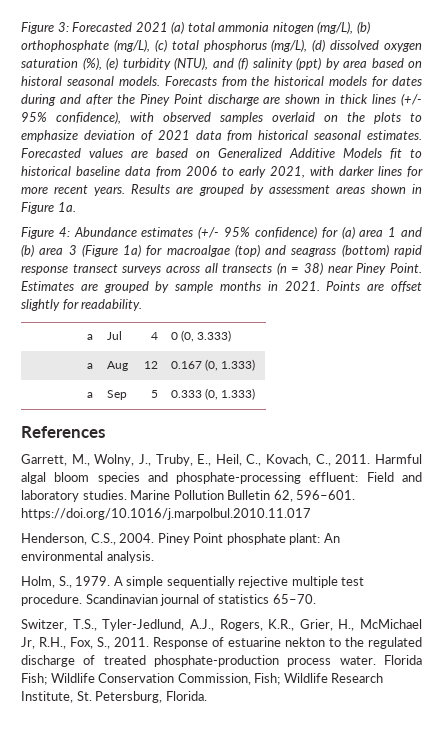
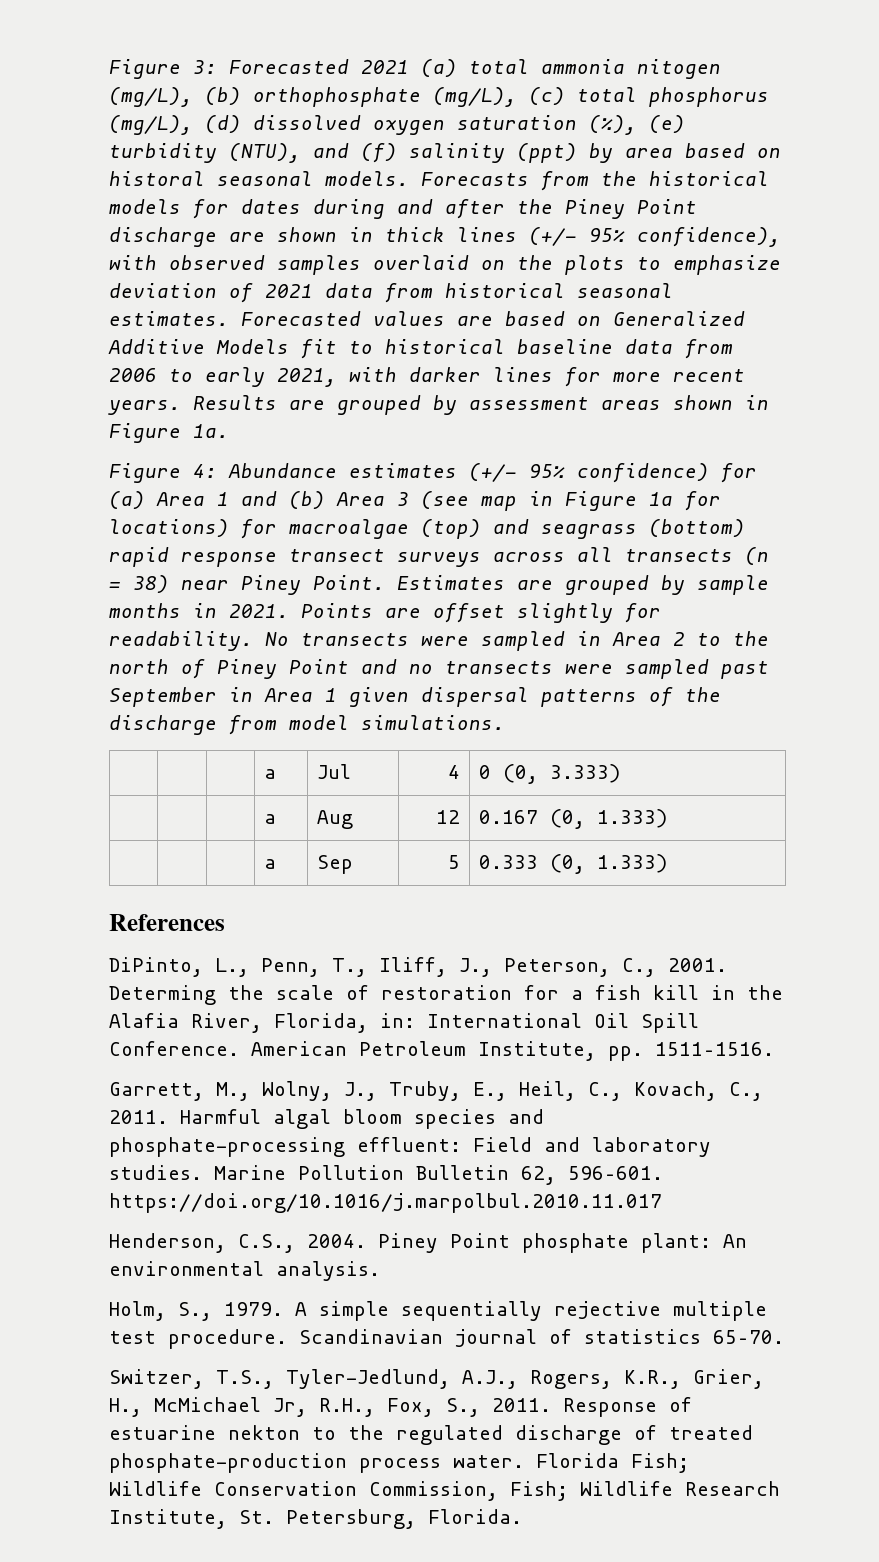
- Figure 4: Abundance estimates (+/- 95% confidence) for (a) area 1 and (b) area 3 (Figure 1a) for macroalgae (top) and seagrass (bottom) rapid response transect surveys across all transects (n = 38) near Piney Point.
+ Figure 4: Abundance estimates (+/- 95% confidence) for (a) Area 1 and (b) Area 3 (see map in Figure 1a for locations) for macroalgae (top) and seagrass (bottom) rapid response transect surveys across all transects (n = 38) near Piney Point.
+ No transects were sampled in Area 2 to the north of Piney Point and no transects were sampled past September in Area 1 given dispersal patterns of the discharge from model simulations.
+ DiPinto, L., Penn, T., Iliff, J., Peterson, C., 2001. Determing the scale of restoration for a fish kill in the Alafia River, Florida, in: International Oil Spill Conference. American Petroleum Institute, pp. 1511–1516.

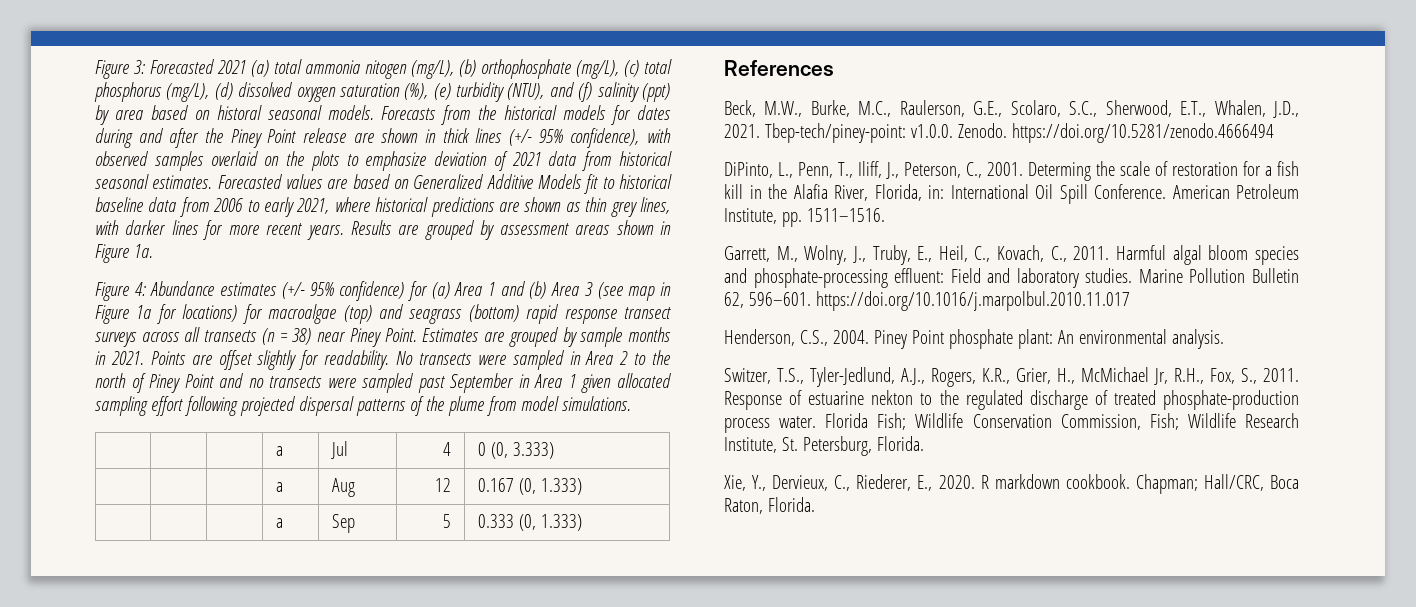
- Forecasts from the historical models for dates during and after the Piney Point discharge are shown in thick lines (+/- 95% confidence), with observed samples overlaid on the plots to emphasize deviation of 2021 data from historical seasonal estimates.
+ Forecasts from the historical models for dates during and after the Piney Point release are shown in thick lines (+/- 95% confidence), with observed samples overlaid on the plots to emphasize deviation of 2021 data from historical seasonal estimates.
- Forecasted values are based on Generalized Additive Models fit to historical baseline data from 2006 to early 2021, with darker lines for more recent years.
+ Forecasted values are based on Generalized Additive Models fit to historical baseline data from 2006 to early 2021, where historical predictions are shown as thin grey lines, with darker lines for more recent years.
- No transects were sampled in Area 2 to the north of Piney Point and no transects were sampled past September in Area 1 given dispersal patterns of the discharge from model simulations.
+ No transects were sampled in Area 2 to the north of Piney Point and no transects were sampled past September in Area 1 given allocated sampling effort following projected dispersal patterns of the plume from model simulations.
+ Beck, M.W., Burke, M.C., Raulerson, G.E., Scolaro, S.C., Sherwood, E.T., Whalen, J.D., 2021. Tbep-tech/piney-point: v1.0.0. Zenodo. https://doi.org/10.5281/zenodo.4666494
- Holm, S., 1979. A simple sequentially rejective multiple test procedure. Scandinavian journal of statistics 65–70.
+ Xie, Y., Dervieux, C., Riederer, E., 2020. R markdown cookbook. Chapman; Hall/CRC, Boca Raton, Florida.

